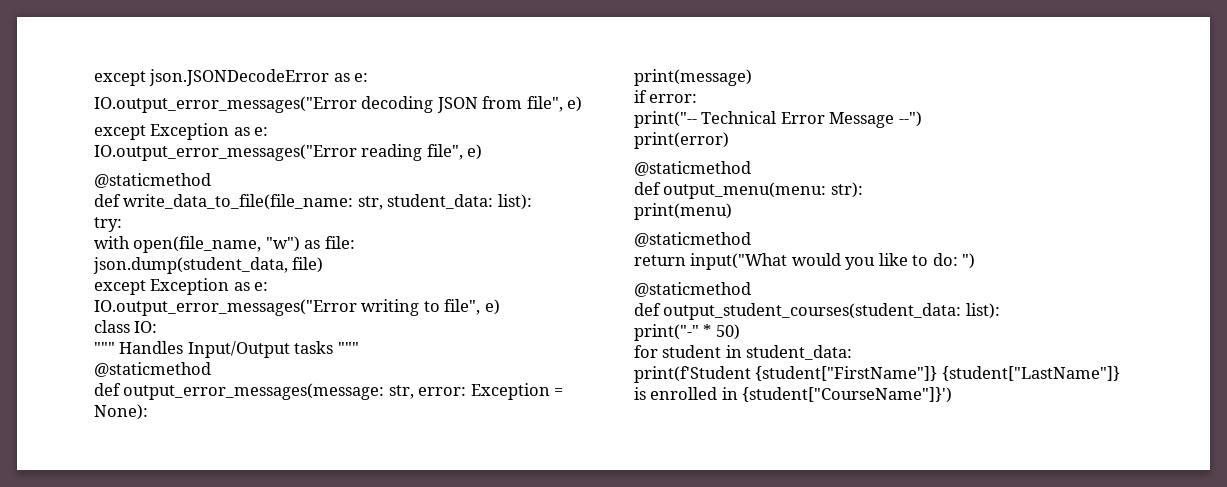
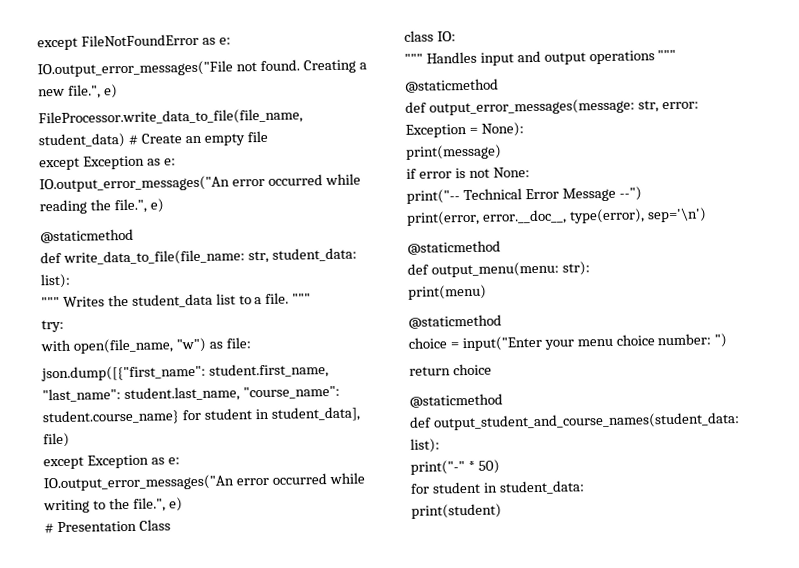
- except json.JSONDecodeError as e:
- IO.output_error_messages("Error decoding JSON from file", e)
+ except FileNotFoundError as e:
+ IO.output_error_messages("File not found. Creating a new file.", e)
+ FileProcessor.write_data_to_file(file_name, student_data) # Create an empty file
  except Exception as e:
- IO.output_error_messages("Error reading file", e)
+ IO.output_error_messages("An error occurred while reading the file.", e)
+ """ Writes the student_data list to a file. """
- json.dump(student_data, file)
+ json.dump([{"first_name": student.first_name, "last_name": student.last_name, "course_name": student.course_name} for student in student_data], file)
- IO.output_error_messages("Error writing to file", e)
+ IO.output_error_messages("An error occurred while writing to the file.", e)
+ # Presentation Class
- """ Handles Input/Output tasks """
+ """ Handles input and output operations """
- if error:
+ if error is not None:
- print(error)
+ print(error, error.__doc__, type(error), sep='\n')
- return input("What would you like to do: ")
+ choice = input("Enter your menu choice number: ")
+ return choice
  @staticmethod
- def output_student_courses(student_data: list):
+ def output_student_and_course_names(student_data: list):
- print(f'Student {student["FirstName"]} {student["LastName"]} is enrolled in {student["CourseName"]}')
+ print(student)

